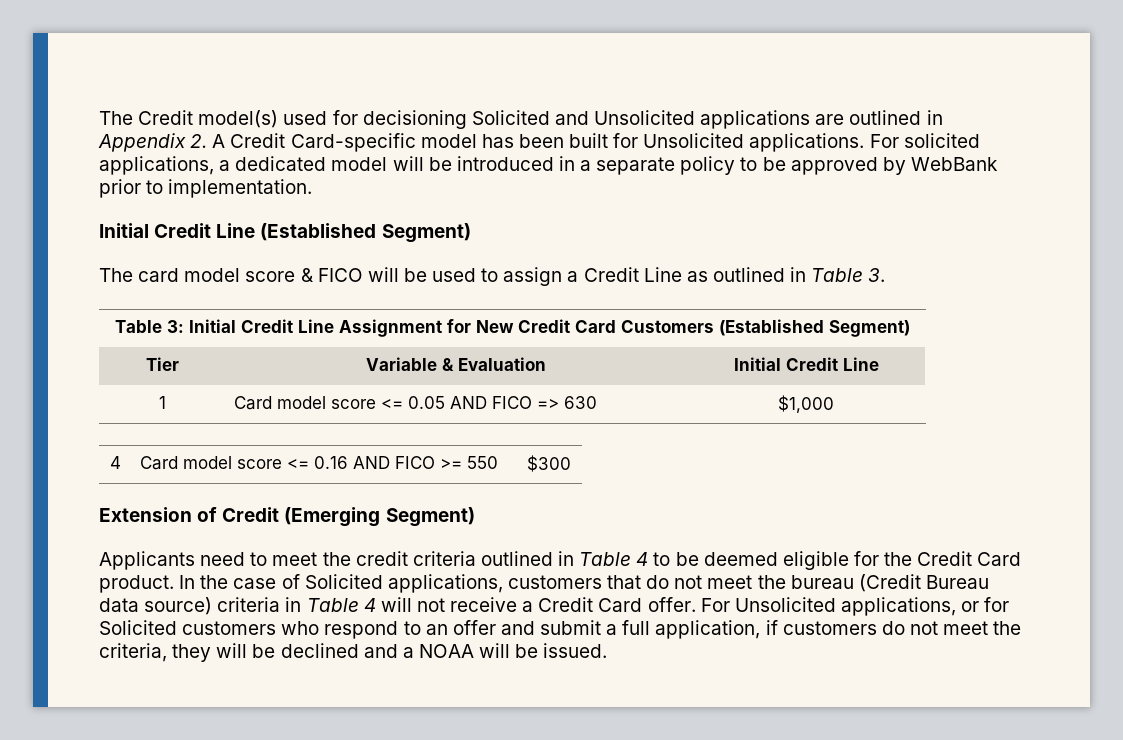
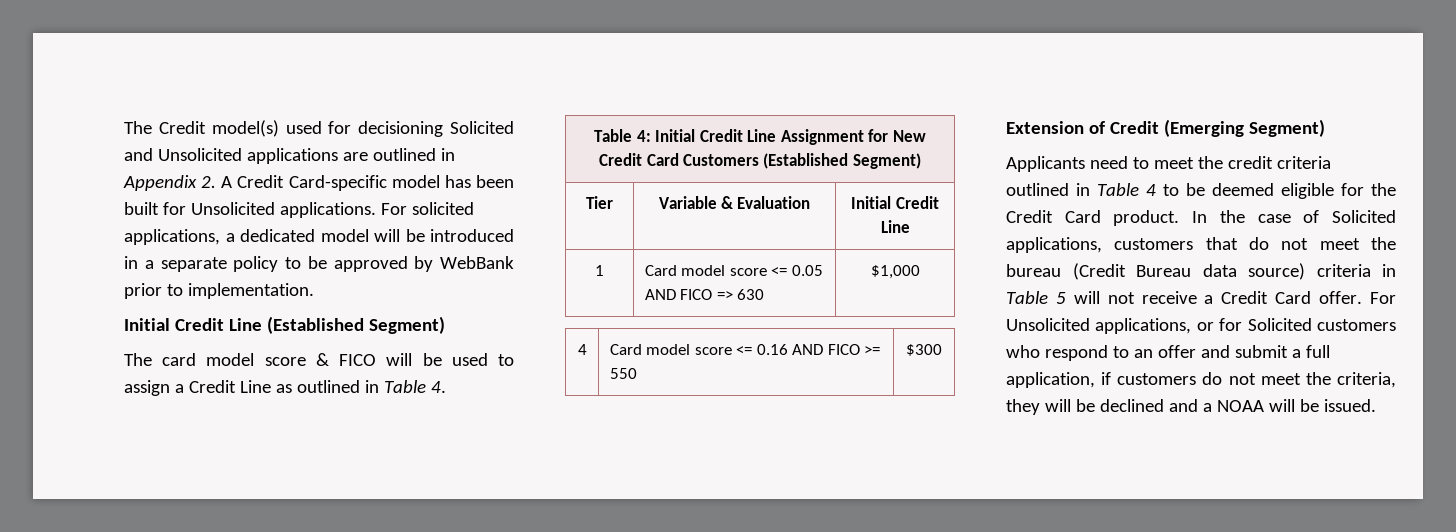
- The card model score & FICO will be used to assign a Credit Line as outlined in Table 3.
- Table 3: Initial Credit Line Assignment for New Credit Card Customers (Established Segment)
+ The card model score & FICO will be used to assign a Credit Line as outlined in Table 4.
+ Table 4: Initial Credit Line Assignment for New Credit Card Customers (Established Segment)
- In the case of Solicited applications, customers that do not meet the bureau (Credit Bureau data source) criteria in Table 4 will not receive a Credit Card offer.
+ In the case of Solicited applications, customers that do not meet the bureau (Credit Bureau data source) criteria in Table 5 will not receive a Credit Card offer.

